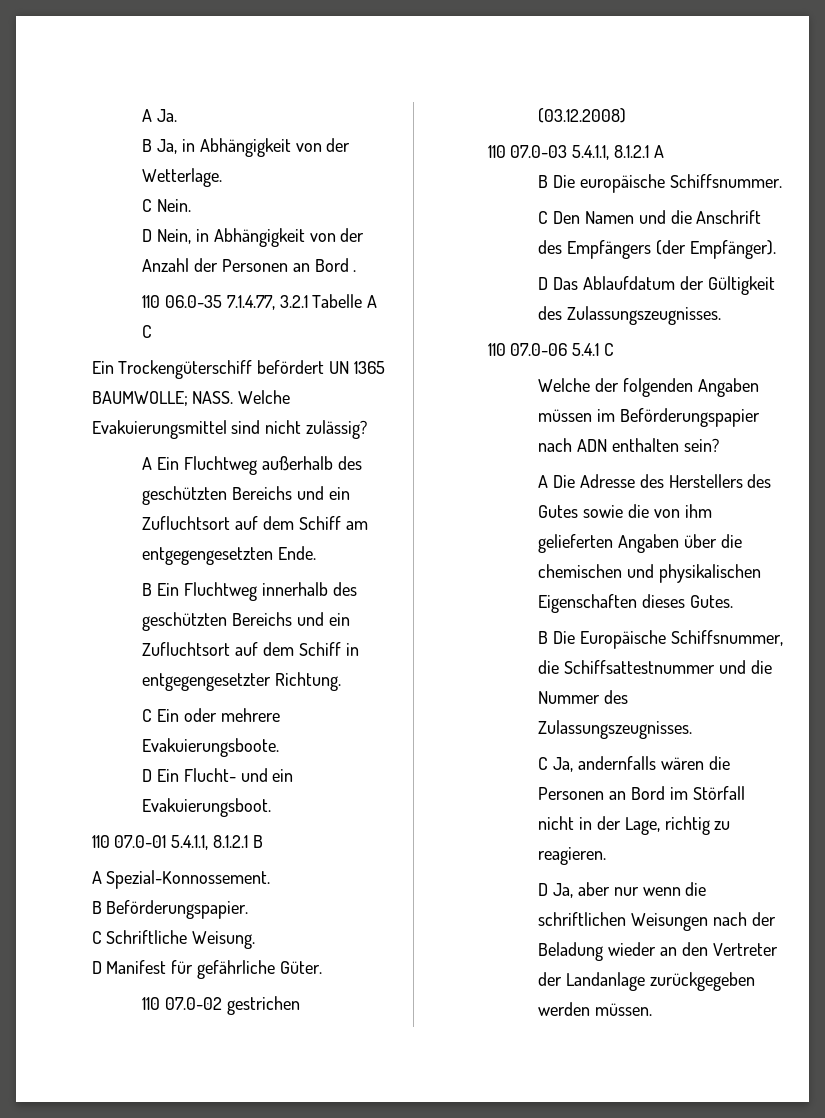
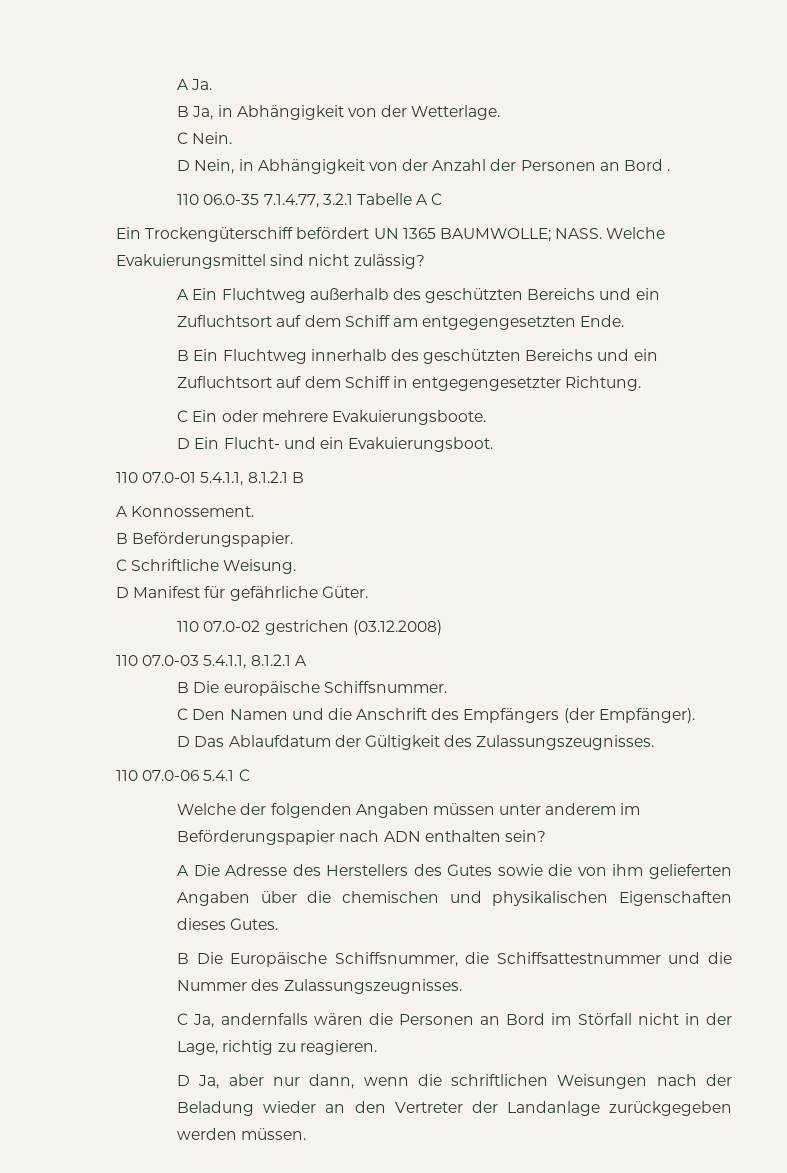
- A Spezial-Konnossement.
+ A Konnossement.
- Welche der folgenden Angaben müssen im Beförderungspapier nach ADN enthalten sein?
+ Welche der folgenden Angaben müssen unter anderem im Beförderungspapier nach ADN enthalten sein?
- D Ja, aber nur wenn die schriftlichen Weisungen nach der Beladung wieder an den Vertreter der Landanlage zurückgegeben werden müssen.
+ D Ja, aber nur dann, wenn die schriftlichen Weisungen nach der Beladung wieder an den Vertreter der Landanlage zurückgegeben werden müssen.

